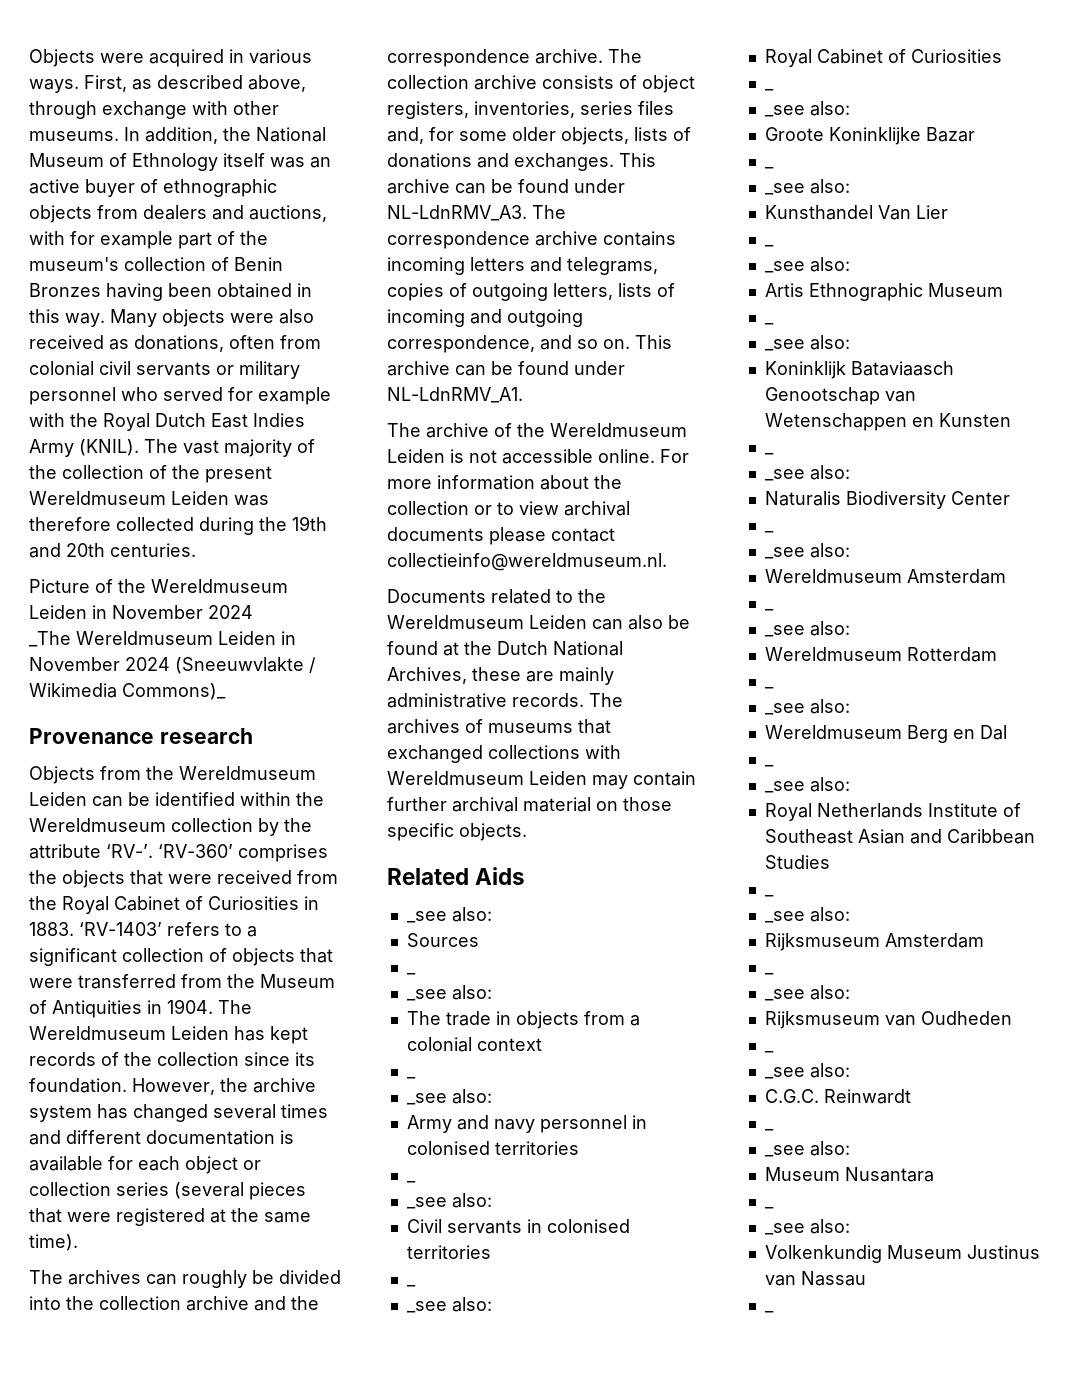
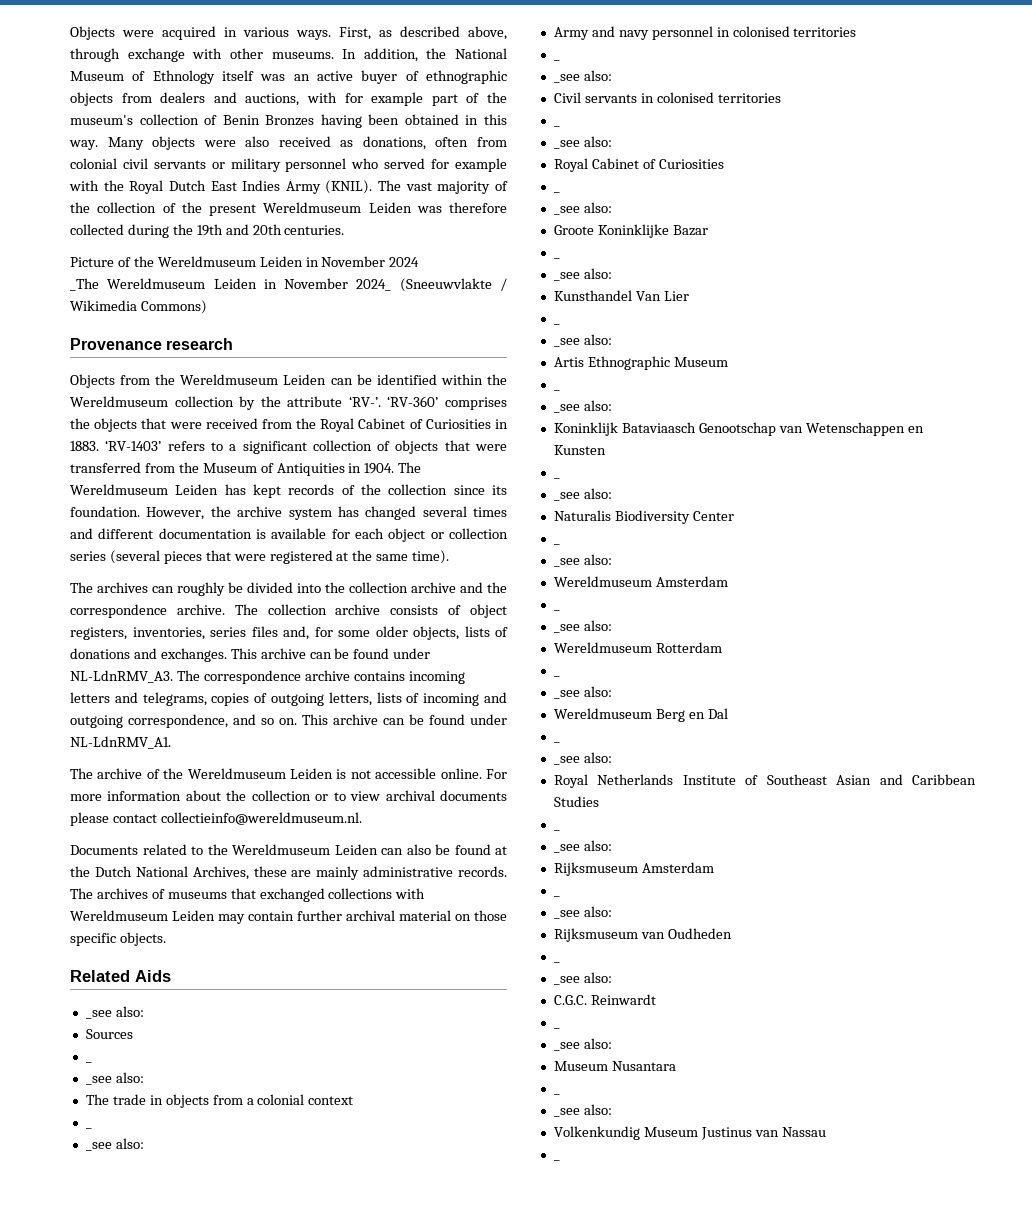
- _The Wereldmuseum Leiden in November 2024 (Sneeuwvlakte / Wikimedia Commons)_
+ _The Wereldmuseum Leiden in November 2024_ (Sneeuwvlakte / Wikimedia Commons)

